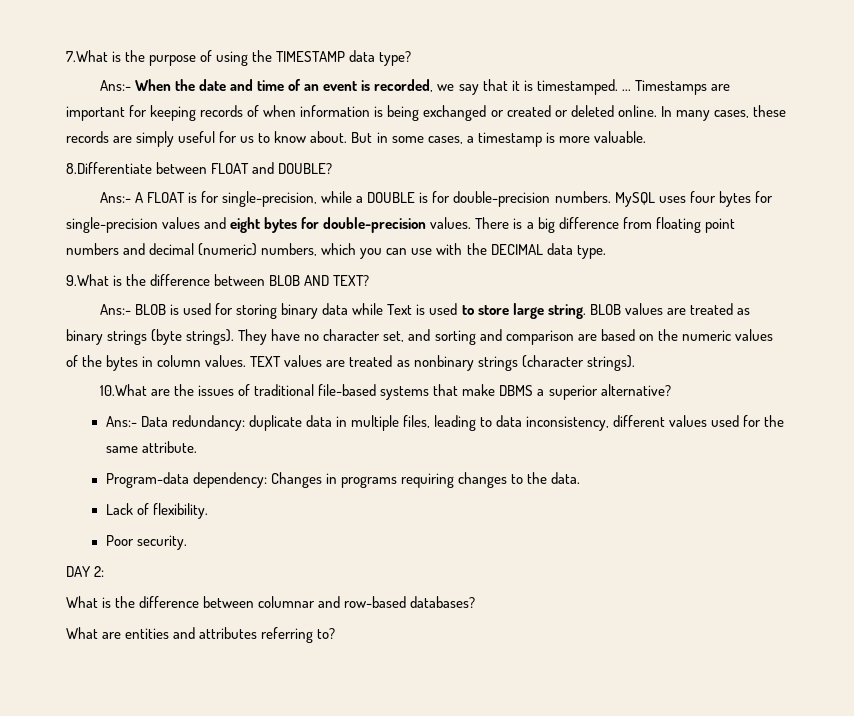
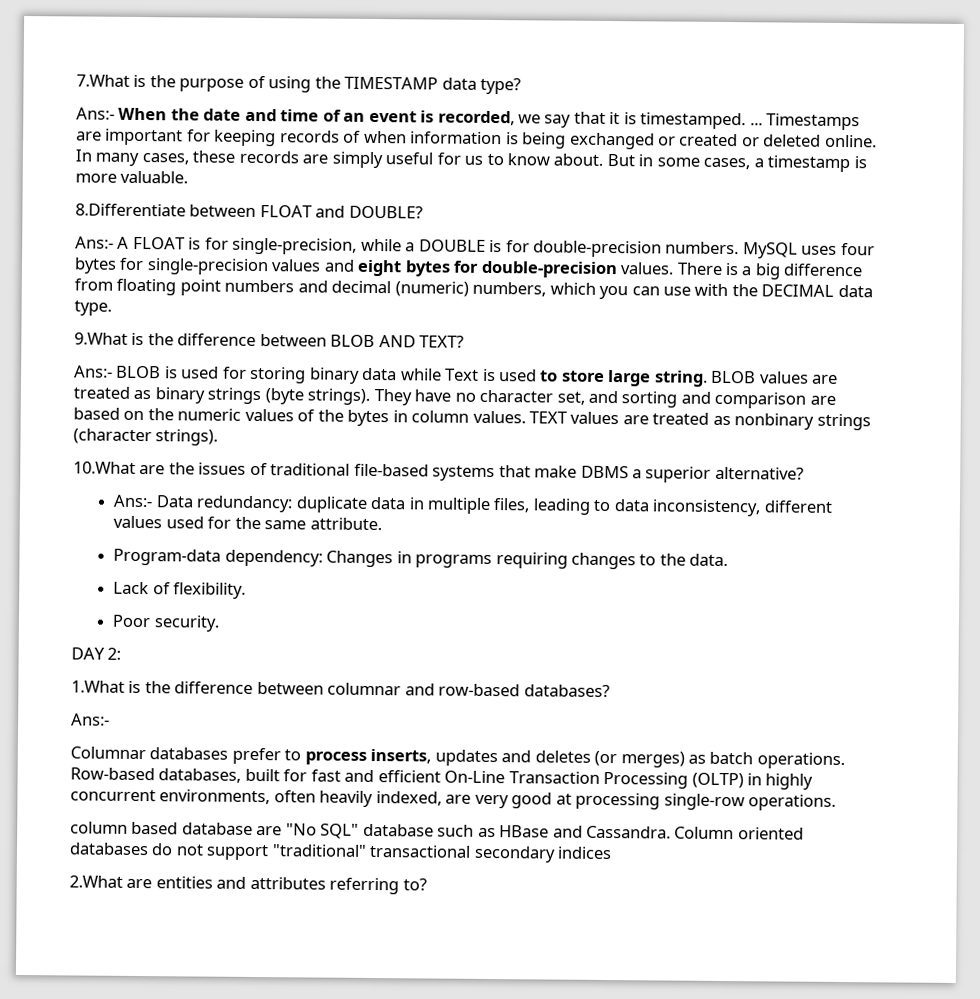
- What is the difference between columnar and row-based databases?
- What are entities and attributes referring to?
+ 1.What is the difference between columnar and row-based databases?
+ Ans:-
+ Columnar databases prefer to process inserts, updates and deletes (or merges) as batch operations. Row-based databases, built for fast and efficient On-Line Transaction Processing (OLTP) in highly concurrent environments, often heavily indexed, are very good at processing single-row operations.
+ column based database are "No SQL" database such as HBase and Cassandra. Column oriented databases do not support "traditional" transactional secondary indices
+ 2.What are entities and attributes referring to?

